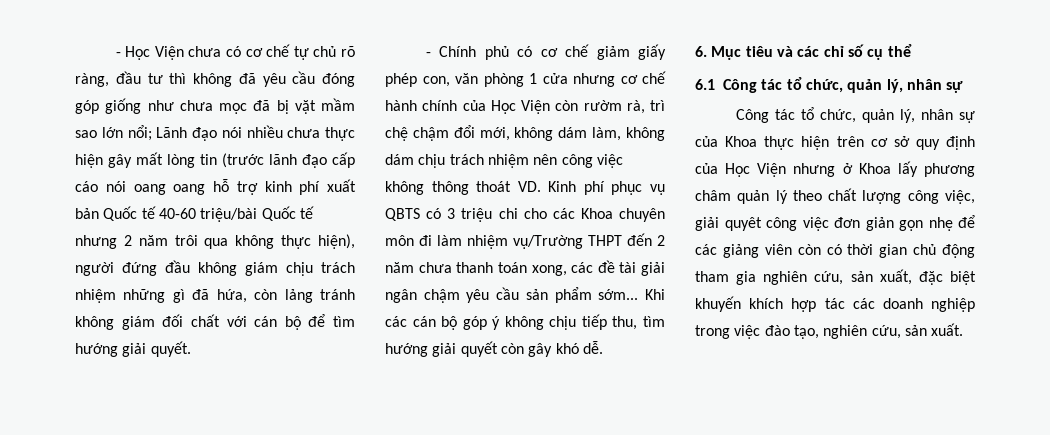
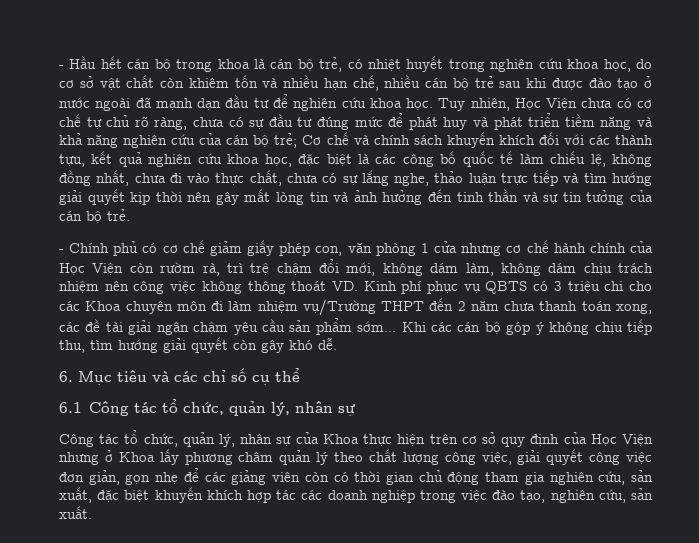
- - Học Viện chưa có cơ chế tự chủ rõ ràng, đầu tư thì không đã yêu cầu đóng góp giống như chưa mọc đã bị vặt mầm sao lớn nổi; Lãnh đạo nói nhiều chưa thực hiện gây mất lòng tin (trước lãnh đạo cấp cáo nói oang oang hỗ trợ kinh phí xuất bản Quốc tế 40-60 triệu/bài Quốc tế nhưng 2 năm trôi qua không thực hiện), người đứng đầu không giám chịu trách nhiệm những gì đã hứa, còn lảng tránh không giám đối chất với cán bộ để tìm hướng giải quyết.
+ - Hầu hết cán bộ trong khoa là cán bộ trẻ, có nhiệt huyết trong nghiên cứu khoa học, do cơ sở vật chất còn khiêm tốn và nhiều hạn chế, nhiều cán bộ trẻ sau khi được đào tạo ở nước ngoài đã mạnh dạn đầu tư để nghiên cứu khoa học. Tuy nhiên, Học Viện chưa có cơ chế tự chủ rõ ràng, chưa có sự đầu tư đúng mức để phát huy và phát triển tiềm năng và khả năng nghiên cứu của cán bộ trẻ; Cơ chế và chính sách khuyến khích đối với các thành tựu, kết quả nghiên cứu khoa học, đặc biệt là các công bố quốc tế làm chiếu lệ, không đồng nhất, chưa đi vào thực chất, chưa có sự lắng nghe, thảo luận trực tiếp và tìm hướng giải quyết kịp thời nên gây mất lòng tin và ảnh hưởng đến tinh thần và sự tin tưởng của cán bộ trẻ.
- - Chính phủ có cơ chế giảm giấy phép con, văn phòng 1 cửa nhưng cơ chế hành chính của Học Viện còn rườm rà, trì chệ chậm đổi mới, không dám làm, không dám chịu trách nhiệm nên công việc không thông thoát VD. Kinh phí phục vụ QBTS có 3 triệu chi cho các Khoa chuyên môn đi làm nhiệm vụ/Trường THPT đến 2 năm chưa thanh toán xong, các đề tài giải ngân chậm yêu cầu sản phẩm sớm...
+ - Chính phủ có cơ chế giảm giấy phép con, văn phòng 1 cửa nhưng cơ chế hành chính của Học Viện còn rườm rà, trì trệ chậm đổi mới, không dám làm, không dám chịu trách nhiệm nên công việc không thông thoát VD. Kinh phí phục vụ QBTS có 3 triệu chi cho các Khoa chuyên môn đi làm nhiệm vụ/Trường THPT đến 2 năm chưa thanh toán xong, các đề tài giải ngân chậm yêu cầu sản phẩm sớm...
- Công tác tổ chức, quản lý, nhân sự của Khoa thực hiện trên cơ sở quy định của Học Viện nhưng ở Khoa lấy phương châm quản lý theo chất lượng công việc, giải quyêt công việc đơn giản gọn nhẹ để các giảng viên còn có thời gian chủ động tham gia nghiên cứu, sản xuất, đặc biệt khuyến khích hợp tác các doanh nghiệp trong việc đào tạo, nghiên cứu, sản xuất.
+ Công tác tổ chức, quản lý, nhân sự của Khoa thực hiện trên cơ sở quy định của Học Viện nhưng ở Khoa lấy phương châm quản lý theo chất lượng công việc, giải quyết công việc đơn giản, gọn nhẹ để các giảng viên còn có thời gian chủ động tham gia nghiên cứu, sản xuất, đặc biệt khuyến khích hợp tác các doanh nghiệp trong việc đào tạo, nghiên cứu, sản xuất.

